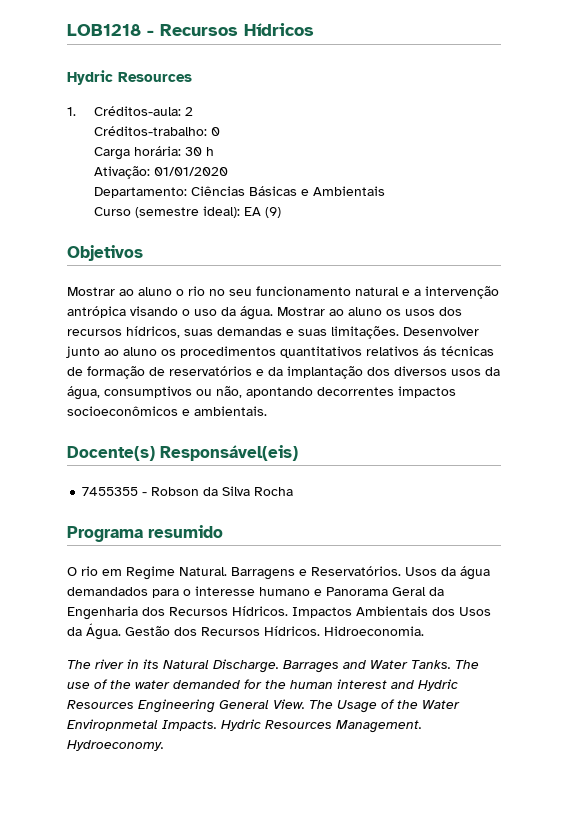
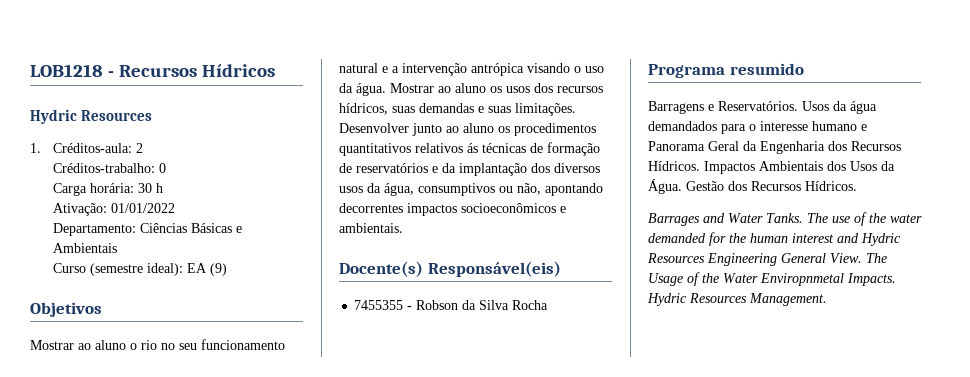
- Ativação: 01/01/2020
+ Ativação: 01/01/2022
- O rio em Regime Natural.
- Gestão dos Recursos Hídricos. Hidroeconomia.
- The river in its Natural Discharge. Barrages and Water Tanks.
+ Gestão dos Recursos Hídricos.
+ Barrages and Water Tanks.
- Hydroeconomy.

